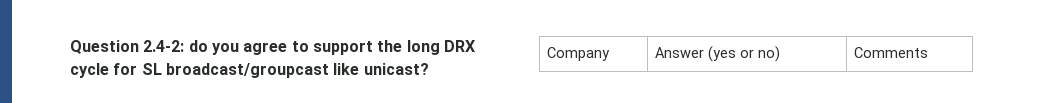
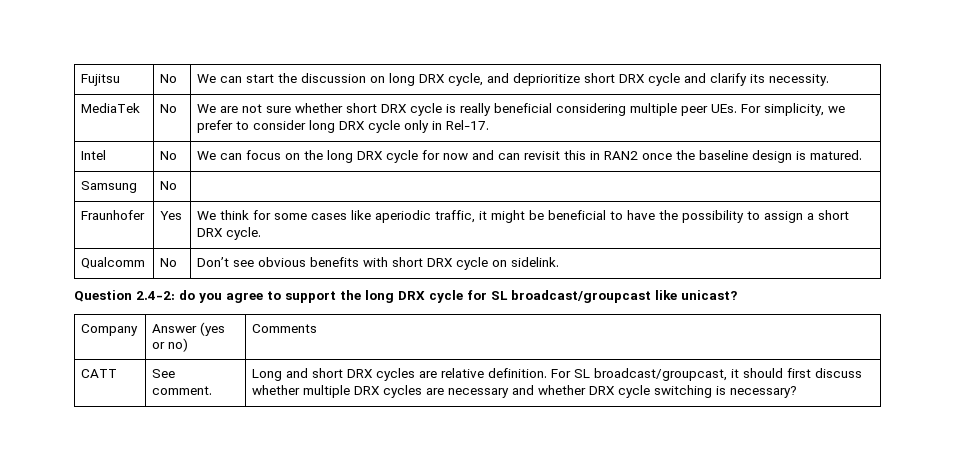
+ Fujitsu | No | We can start the discussion on long DRX cycle, and deprioritize short DRX cycle and clarify its necessity.
+ MediaTek | No | We are not sure whether short DRX cycle is really beneficial considering multiple peer UEs. For simplicity, we prefer to consider long DRX cycle only in Rel-17.
+ Intel | No | We can focus on the long DRX cycle for now and can revisit this in RAN2 once the baseline design is matured.
+ Samsung | No |
+ Fraunhofer | Yes | We think for some cases like aperiodic traffic, it might be beneficial to have the possibility to assign a short DRX cycle.
+ Qualcomm | No | Don’t see obvious benefits with short DRX cycle on sidelink.
+ CATT | See comment. | Long and short DRX cycles are relative definition. For SL broadcast/groupcast, it should first discuss whether multiple DRX cycles are necessary and whether DRX cycle switching is necessary?

